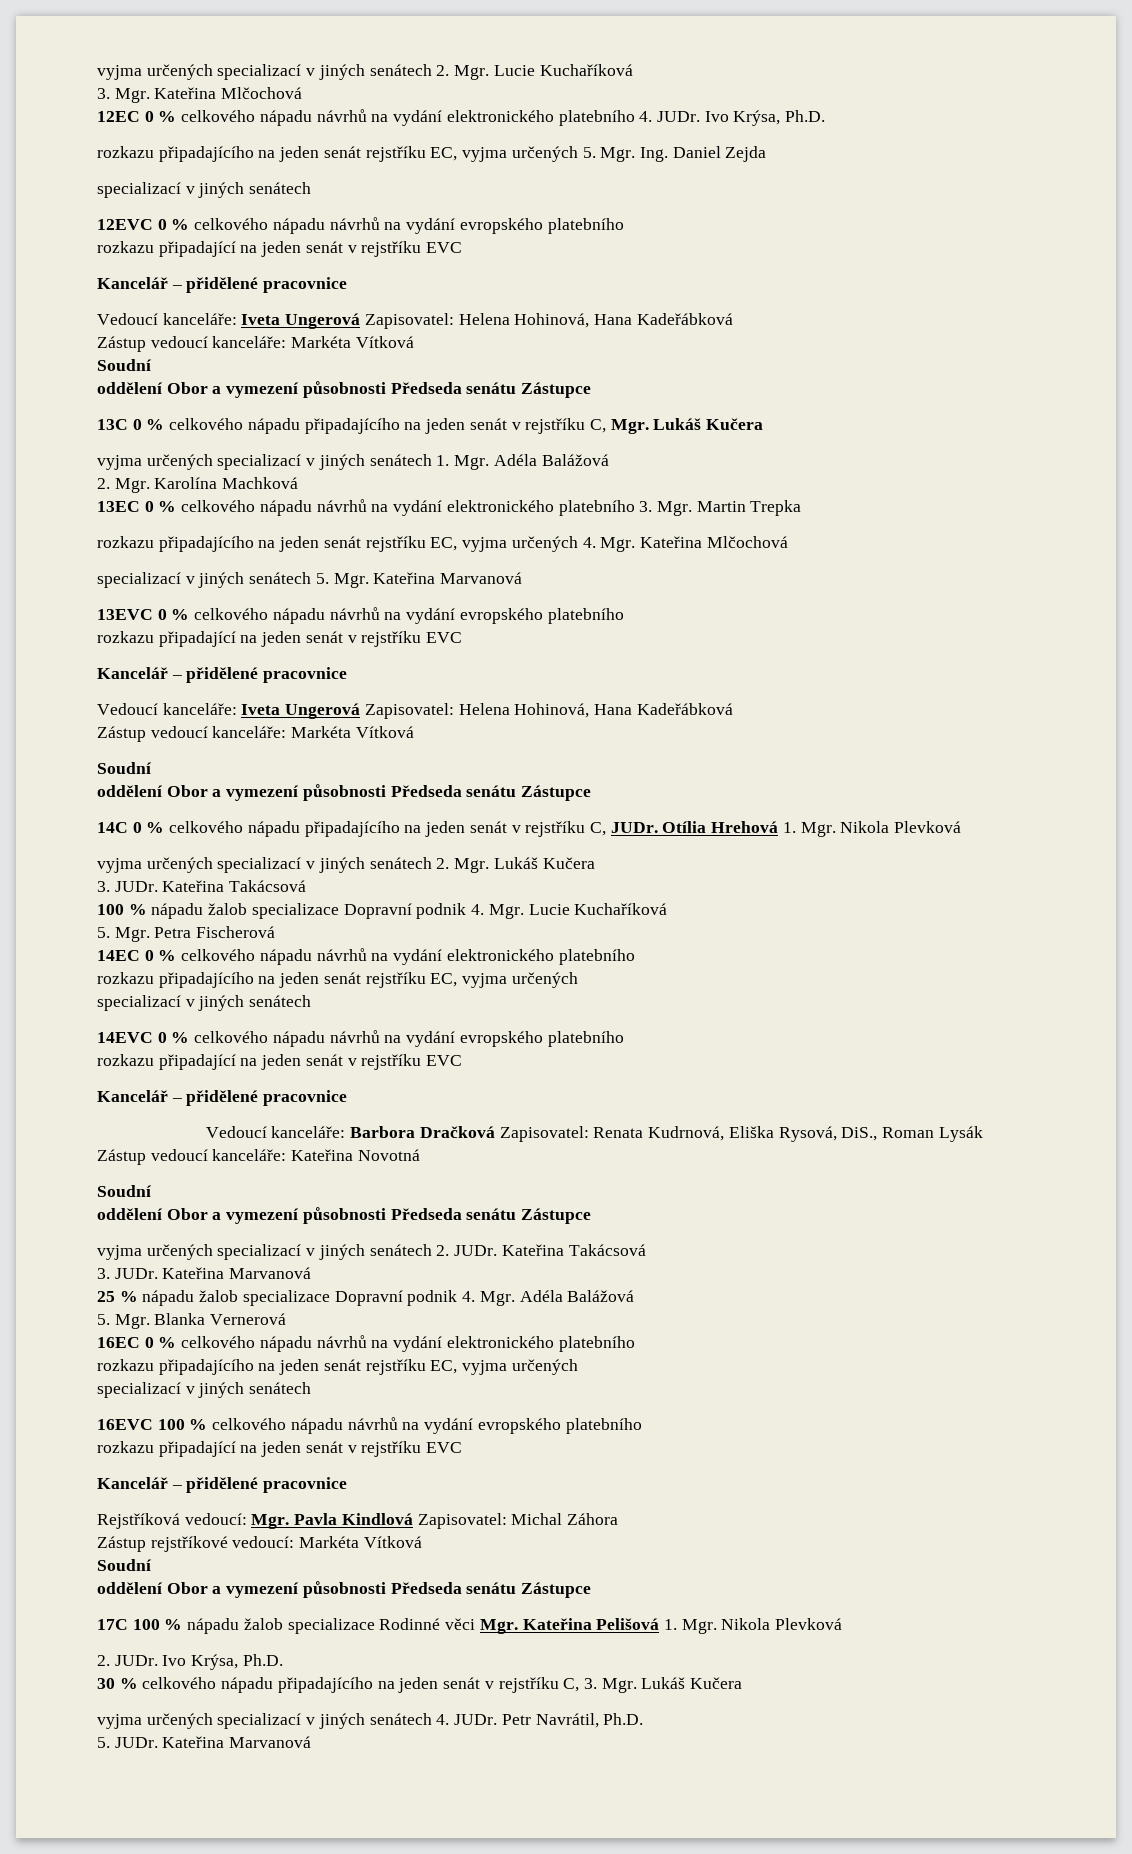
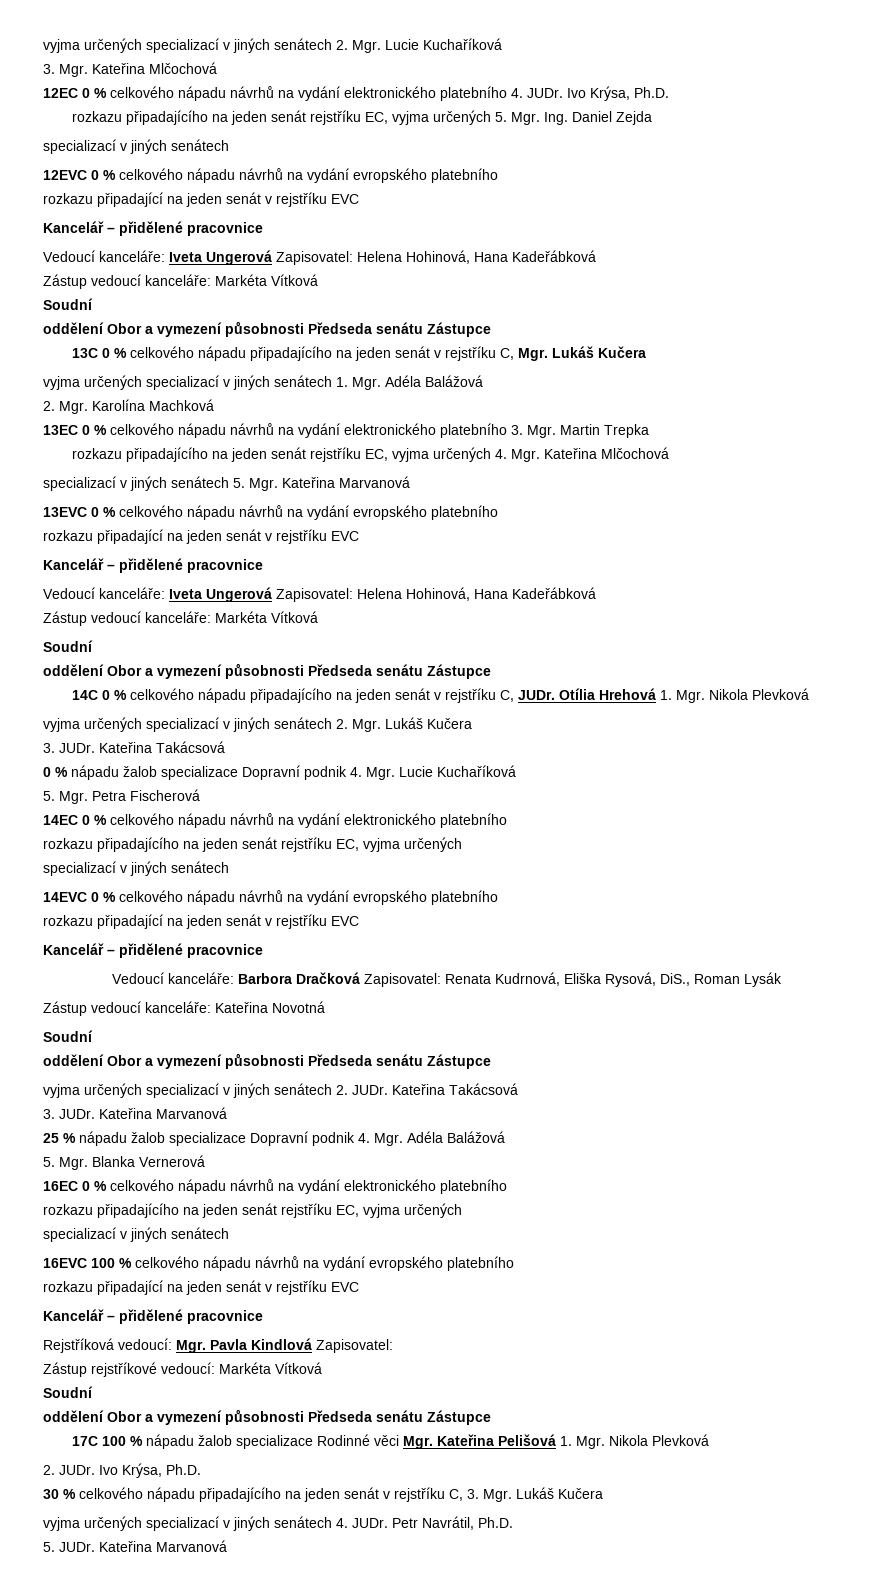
- 100 % nápadu žalob specializace Dopravní podnik 4. Mgr. Lucie Kuchaříková
+ 0 % nápadu žalob specializace Dopravní podnik 4. Mgr. Lucie Kuchaříková
- Rejstříková vedoucí: Mgr. Pavla Kindlová Zapisovatel: Michal Záhora
+ Rejstříková vedoucí: Mgr. Pavla Kindlová Zapisovatel:

